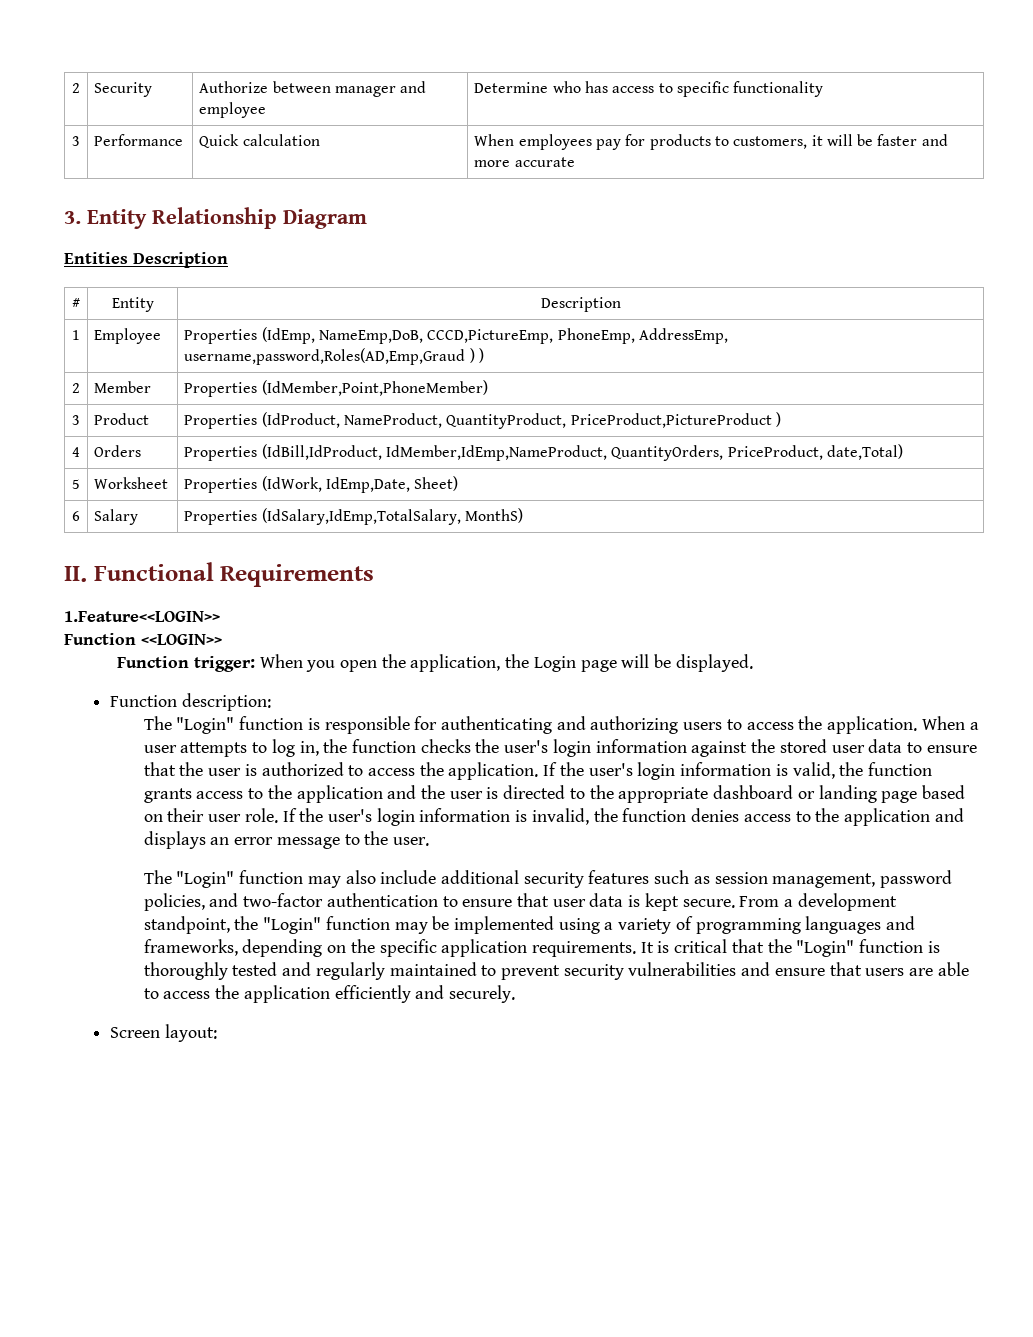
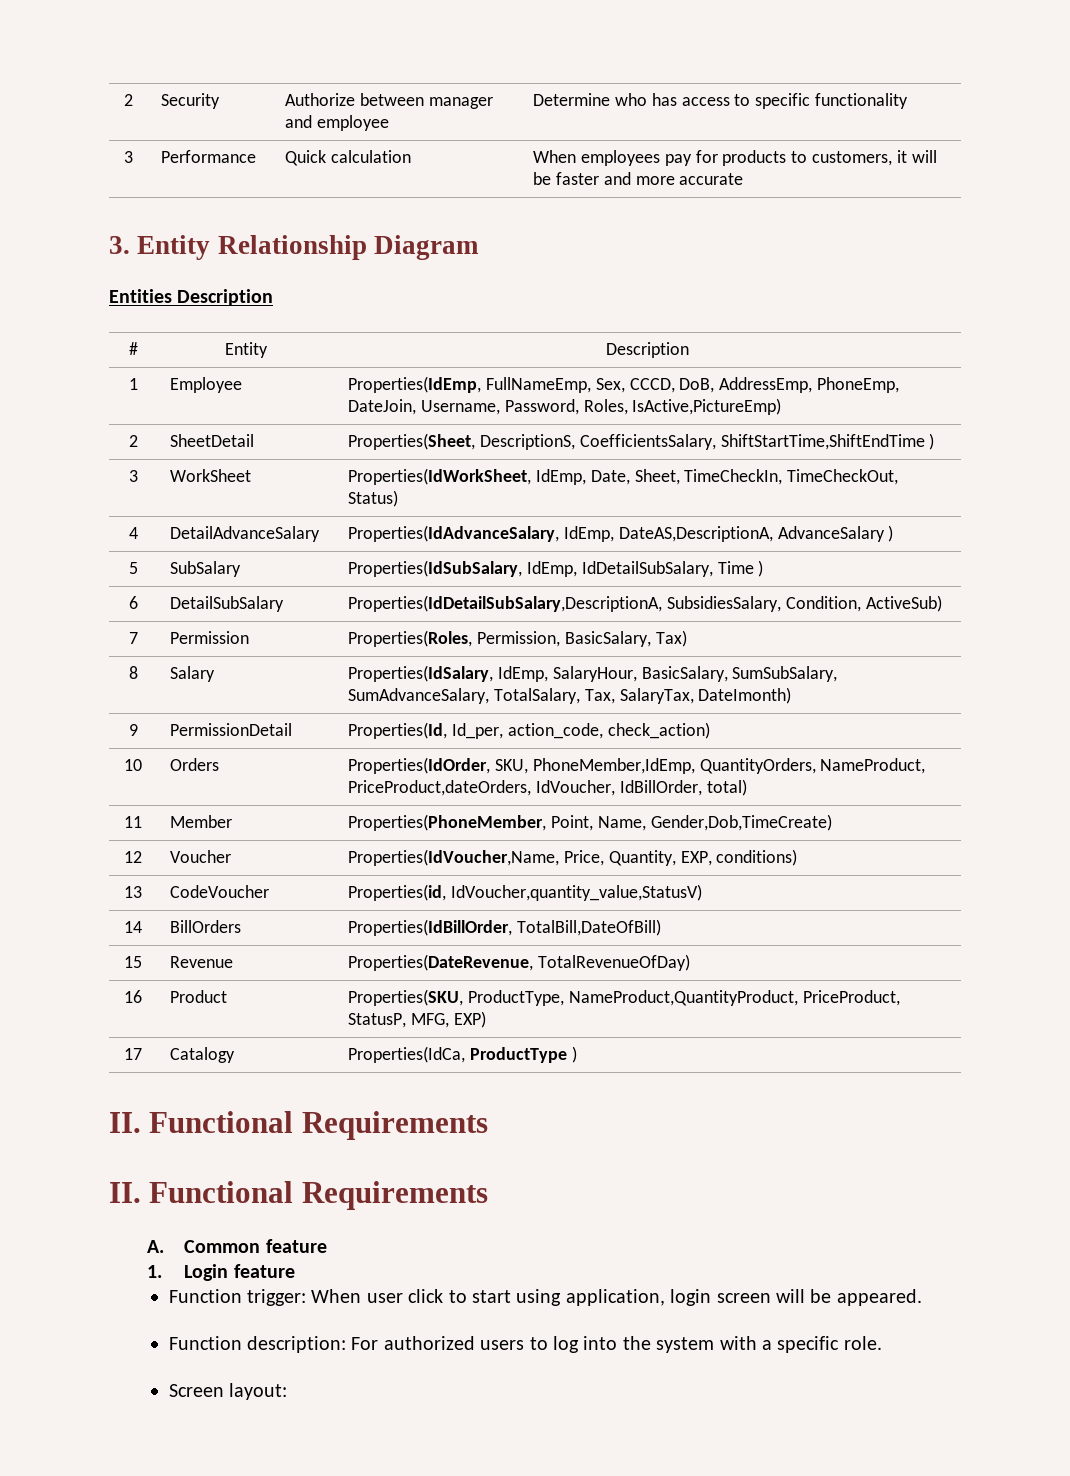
- 1 | Employee | Properties (IdEmp, NameEmp,DoB, CCCD,PictureEmp, PhoneEmp, AddressEmp, username,password,Roles(AD,Emp,Graud ) )
- 2 | Member | Properties (IdMember,Point,PhoneMember)
- 3 | Product | Properties (IdProduct, NameProduct, QuantityProduct, PriceProduct,PictureProduct )
- 4 | Orders | Properties (IdBill,IdProduct, IdMember,IdEmp,NameProduct, QuantityOrders, PriceProduct, date,Total)
- 5 | Worksheet | Properties (IdWork, IdEmp,Date, Sheet)
- 6 | Salary | Properties (IdSalary,IdEmp,TotalSalary, MonthS)
+ 1 | Employee | Properties(IdEmp, FullNameEmp, Sex, CCCD, DoB, AddressEmp, PhoneEmp, DateJoin, Username, Password, Roles, IsActive,PictureEmp)
+ 2 | SheetDetail | Properties(Sheet, DescriptionS, CoefficientsSalary, ShiftStartTime,ShiftEndTime )
+ 3 | WorkSheet | Properties(IdWorkSheet, IdEmp, Date, Sheet, TimeCheckIn, TimeCheckOut, Status)
+ 4 | DetailAdvanceSalary | Properties(IdAdvanceSalary, IdEmp, DateAS,DescriptionA, AdvanceSalary )
+ 5 | SubSalary | Properties(IdSubSalary, IdEmp, IdDetailSubSalary, Time )
+ 6 | DetailSubSalary | Properties(IdDetailSubSalary,DescriptionA, SubsidiesSalary, Condition, ActiveSub)
+ 7 | Permission | Properties(Roles, Permission, BasicSalary, Tax)
+ 8 | Salary | Properties(IdSalary, IdEmp, SalaryHour, BasicSalary, SumSubSalary, SumAdvanceSalary, TotalSalary, Tax, SalaryTax, DateImonth)
+ 9 | PermissionDetail | Properties(Id, Id_per, action_code, check_action)
+ 10 | Orders | Properties(IdOrder, SKU, PhoneMember,IdEmp, QuantityOrders, NameProduct, PriceProduct,dateOrders, IdVoucher, IdBillOrder, total)
+ 11 | Member | Properties(PhoneMember, Point, Name, Gender,Dob,TimeCreate)
+ 12 | Voucher | Properties(IdVoucher,Name, Price, Quantity, EXP, conditions)
+ 13 | CodeVoucher | Properties(id, IdVoucher,quantity_value,StatusV)
+ 14 | BillOrders | Properties(IdBillOrder, TotalBill,DateOfBill)
+ 15 | Revenue | Properties(DateRevenue, TotalRevenueOfDay)
+ 16 | Product | Properties(SKU, ProductType, NameProduct,QuantityProduct, PriceProduct, StatusP, MFG, EXP)
+ 17 | Catalogy | Properties(IdCa, ProductType )
  II. Functional Requirements
- 1.Feature<<LOGIN>>
- Function <<LOGIN>>
- Function trigger: When you open the application, the Login page will be displayed.
+ II. Functional Requirements
+ A. Common feature
+ 1. Login feature
+ Function trigger: When user click to start using application, login screen will be appeared.
- Function description:
- The "Login" function is responsible for authenticating and authorizing users to access the application. When a user attempts to log in, the function checks the user's login information against the stored user data to ensure that the user is authorized to access the application. If the user's login information is valid, the function grants access to the application and the user is directed to the appropriate dashboard or landing page based on their user role. If the user's login information is invalid, the function denies access to the application and displays an error message to the user.
- The "Login" function may also include additional security features such as session management, password policies, and two-factor authentication to ensure that user data is kept secure. From a development standpoint, the "Login" function may be implemented using a variety of programming languages and frameworks, depending on the specific application requirements. It is critical that the "Login" function is thoroughly tested and regularly maintained to prevent security vulnerabilities and ensure that users are able to access the application efficiently and securely.
+ Function description: For authorized users to log into the system with a specific role.

